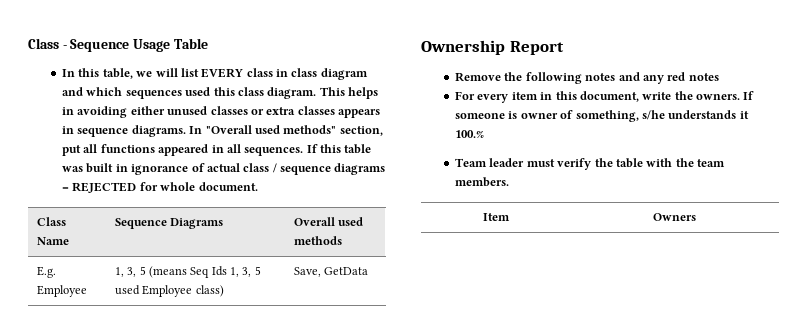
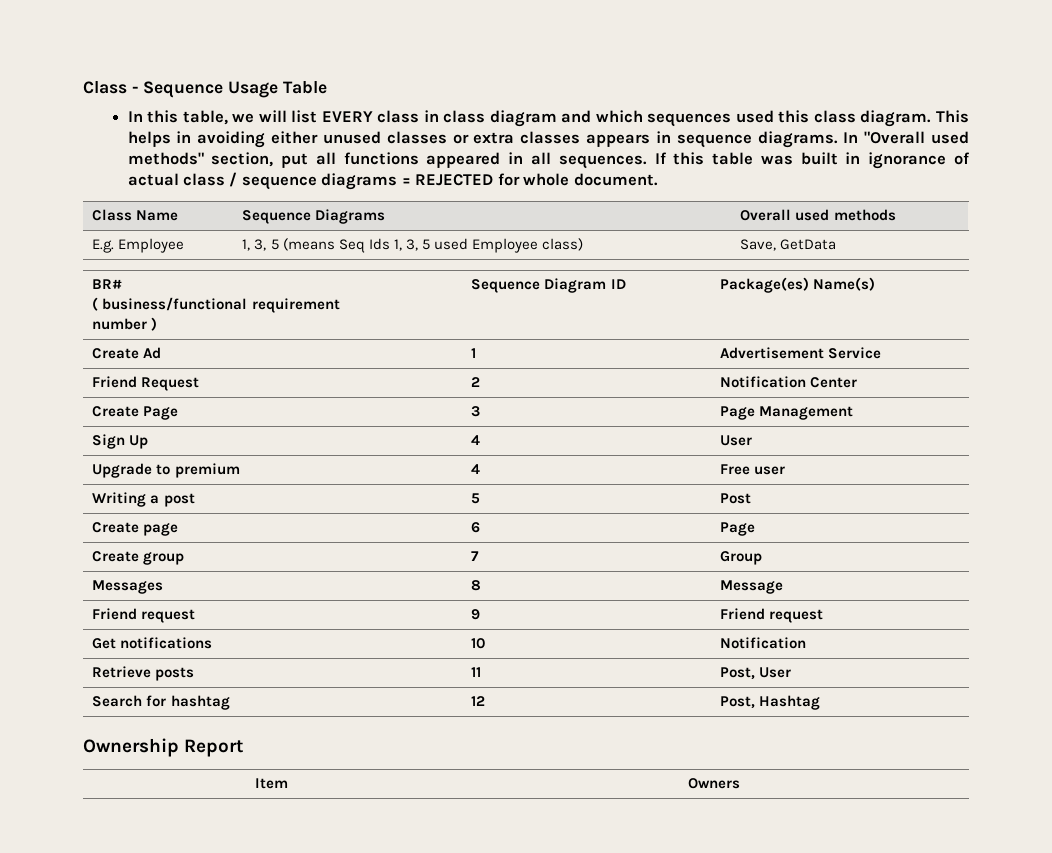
+ BR#
+ ( business/functional requirement
+ number ) | Sequence Diagram ID | Package(es) Name(s)
+ Create Ad | 1 | Advertisement Service
+ Friend Request | 2 | Notification Center
+ Create Page | 3 | Page Management
+ Sign Up | 4 | User
+ Upgrade to premium | 4 | Free user
+ Writing a post | 5 | Post
+ Create page | 6 | Page
+ Create group | 7 | Group
+ Messages | 8 | Message
+ Friend request | 9 | Friend request
+ Get notifications | 10 | Notification
+ Retrieve posts | 11 | Post, User
+ Search for hashtag | 12 | Post, Hashtag
  Ownership Report
- Remove the following notes and any red notes
- For every item in this document, write the owners. If someone is owner of something, s/he understands it 100.%
- Team leader must verify the table with the team members.

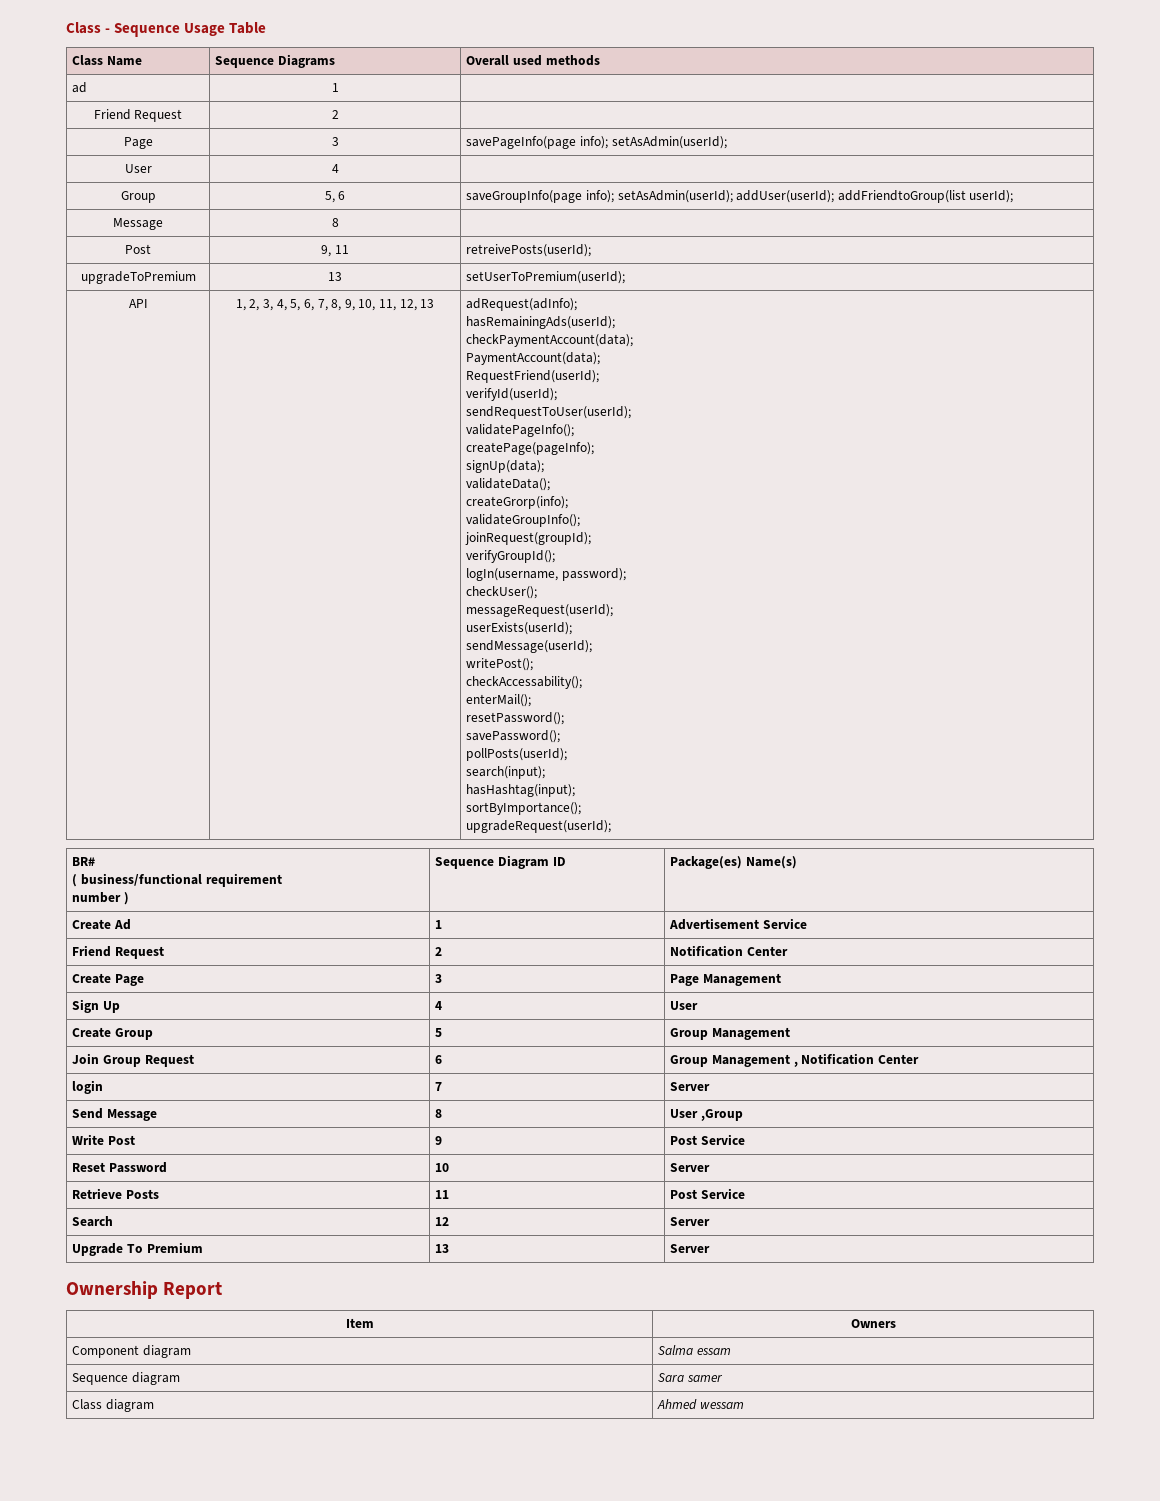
- In this table, we will list EVERY class in class diagram and which sequences used this class diagram. This helps in avoiding either unused classes or extra classes appears in sequence diagrams. In "Overall used methods" section, put all functions appeared in all sequences. If this table was built in ignorance of actual class / sequence diagrams = REJECTED for whole document.
- E.g. Employee | 1, 3, 5 (means Seq Ids 1, 3, 5 used Employee class) | Save, GetData
+ ad | 1 |
+ Friend Request | 2 |
+ Page | 3 | savePageInfo(page info); setAsAdmin(userId);
+ User | 4 |
+ Group | 5, 6 | saveGroupInfo(page info); setAsAdmin(userId); addUser(userId); addFriendtoGroup(list userId);
+ Message | 8 |
+ Post | 9, 11 | retreivePosts(userId);
+ upgradeToPremium | 13 | setUserToPremium(userId);
+ API | 1, 2, 3, 4, 5, 6, 7, 8, 9, 10, 11, 12, 13 | adRequest(adInfo);
+ hasRemainingAds(userId);
+ checkPaymentAccount(data);
+ PaymentAccount(data);
+ RequestFriend(userId);
+ verifyId(userId);
+ sendRequestToUser(userId);
+ validatePageInfo();
+ createPage(pageInfo);
+ signUp(data);
+ validateData();
+ createGrorp(info);
+ validateGroupInfo();
+ joinRequest(groupId);
+ verifyGroupId();
+ logIn(username, password);
+ checkUser();
+ messageRequest(userId);
+ userExists(userId);
+ sendMessage(userId);
+ writePost();
+ checkAccessability();
+ enterMail();
+ resetPassword();
+ savePassword();
+ pollPosts(userId);
+ search(input);
+ hasHashtag(input);
+ sortByImportance();
+ upgradeRequest(userId);
- Upgrade to premium | 4 | Free user
- Writing a post | 5 | Post
- Create page | 6 | Page
- Create group | 7 | Group
- Messages | 8 | Message
- Friend request | 9 | Friend request
- Get notifications | 10 | Notification
+ Create Group | 5 | Group Management
+ Join Group Request | 6 | Group Management , Notification Center
+ login | 7 | Server
+ Send Message | 8 | User ,Group
+ Write Post | 9 | Post Service
+ Reset Password | 10 | Server
- Retrieve posts | 11 | Post, User
+ Retrieve Posts | 11 | Post Service
- Search for hashtag | 12 | Post, Hashtag
+ Search | 12 | Server
+ Upgrade To Premium | 13 | Server
  Ownership Report
  Item | Owners
+ Component diagram | Salma essam
+ Sequence diagram | Sara samer
+ Class diagram | Ahmed wessam

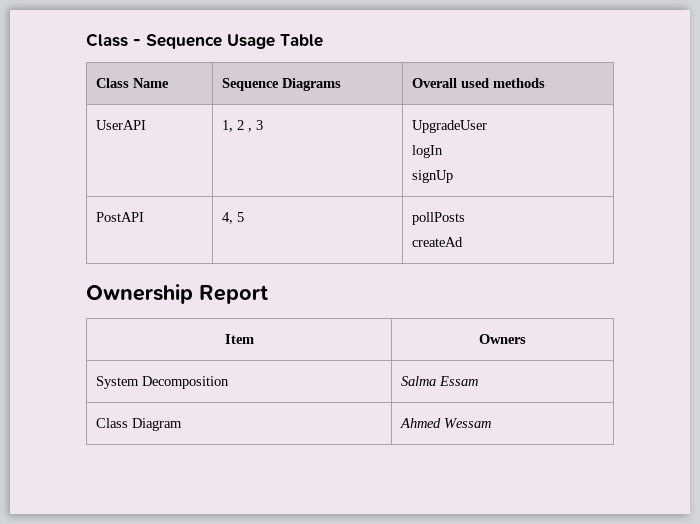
- ad | 1 |
- Friend Request | 2 |
- Page | 3 | savePageInfo(page info); setAsAdmin(userId);
- User | 4 |
- Group | 5, 6 | saveGroupInfo(page info); setAsAdmin(userId); addUser(userId); addFriendtoGroup(list userId);
- Message | 8 |
- Post | 9, 11 | retreivePosts(userId);
- upgradeToPremium | 13 | setUserToPremium(userId);
- API | 1, 2, 3, 4, 5, 6, 7, 8, 9, 10, 11, 12, 13 | adRequest(adInfo);
- hasRemainingAds(userId);
- checkPaymentAccount(data);
- PaymentAccount(data);
- RequestFriend(userId);
- verifyId(userId);
- sendRequestToUser(userId);
- validatePageInfo();
- createPage(pageInfo);
- signUp(data);
- validateData();
- createGrorp(info);
- validateGroupInfo();
- joinRequest(groupId);
- verifyGroupId();
- logIn(username, password);
- checkUser();
- messageRequest(userId);
- userExists(userId);
- sendMessage(userId);
- writePost();
- checkAccessability();
- enterMail();
- resetPassword();
- savePassword();
- pollPosts(userId);
- search(input);
- hasHashtag(input);
- sortByImportance();
- upgradeRequest(userId);
- BR#
- ( business/functional requirement
- number ) | Sequence Diagram ID | Package(es) Name(s)
- Create Ad | 1 | Advertisement Service
- Friend Request | 2 | Notification Center
- Create Page | 3 | Page Management
- Sign Up | 4 | User
- Create Group | 5 | Group Management
- Join Group Request | 6 | Group Management , Notification Center
- login | 7 | Server
- Send Message | 8 | User ,Group
- Write Post | 9 | Post Service
- Reset Password | 10 | Server
- Retrieve Posts | 11 | Post Service
- Search | 12 | Server
- Upgrade To Premium | 13 | Server
+ UserAPI | 1, 2 , 3 | UpgradeUser
+ logIn
+ signUp
+ PostAPI | 4, 5 | pollPosts
+ createAd
- Component diagram | Salma essam
- Sequence diagram | Sara samer
- Class diagram | Ahmed wessam
+ System Decomposition | Salma Essam
+ Class Diagram | Ahmed Wessam

